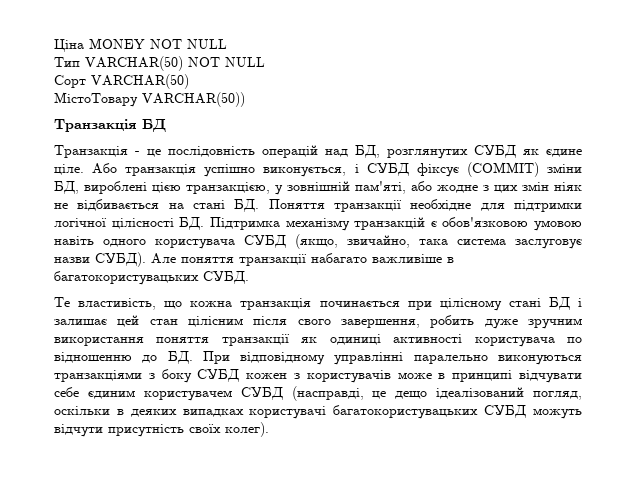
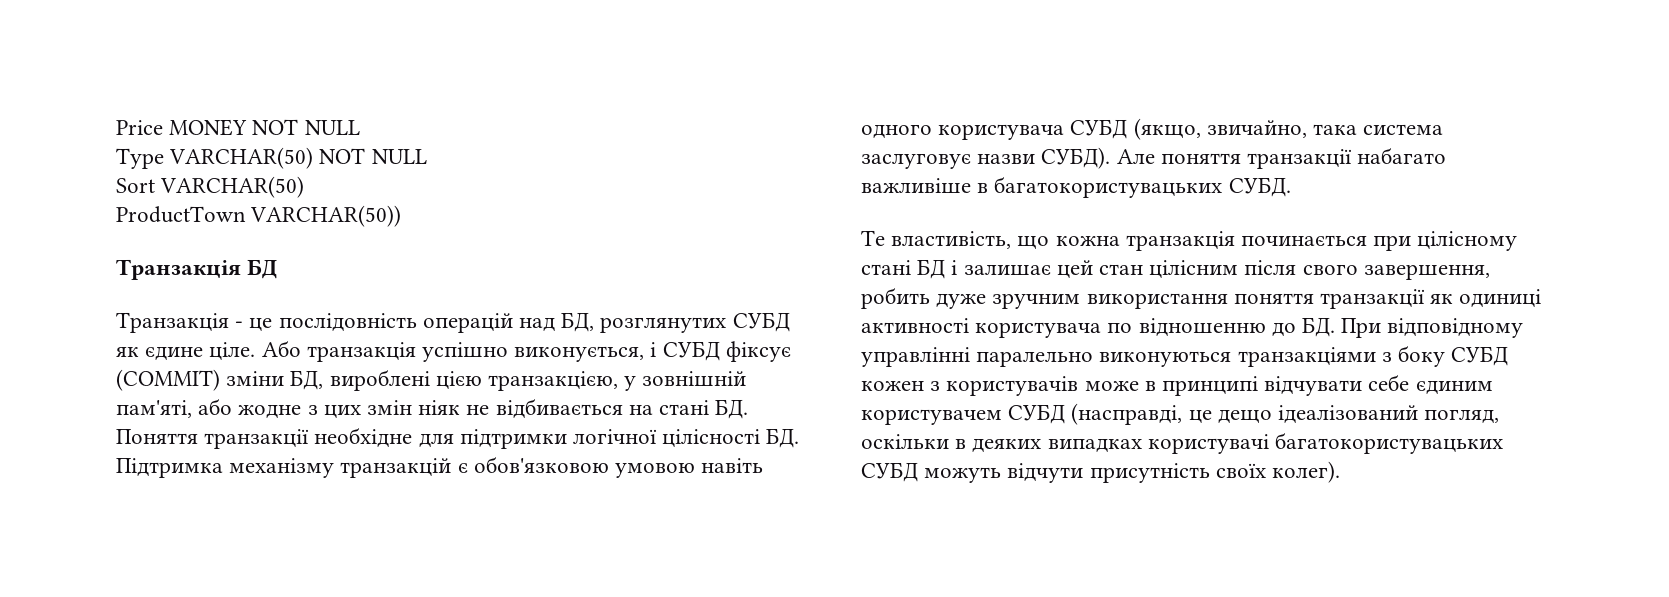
- Ціна MONEY NOT NULL
+ Price MONEY NOT NULL
- Тип VARCHAR(50) NOT NULL
+ Type VARCHAR(50) NOT NULL
- Сорт VARCHAR(50)
+ Sort VARCHAR(50)
- МістоТовару VARCHAR(50))
+ ProductTown VARCHAR(50))

